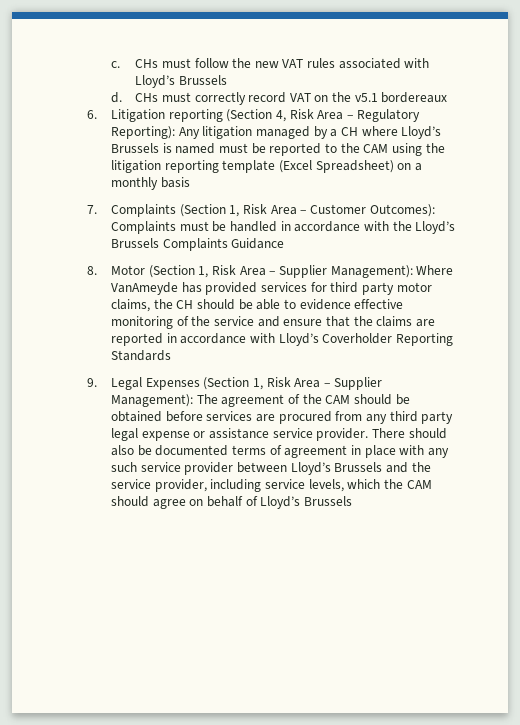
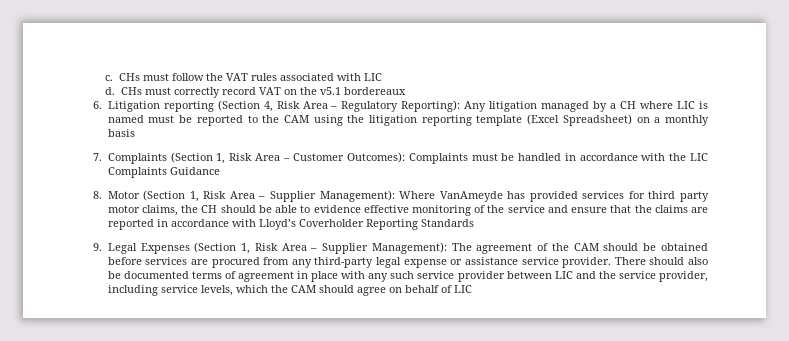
- CHs must follow the new VAT rules associated with Lloyd’s Brussels
+ CHs must follow the VAT rules associated with LIC
- 6. Litigation reporting (Section 4, Risk Area – Regulatory Reporting): Any litigation managed by a CH where Lloyd’s Brussels is named must be reported to the CAM using the litigation reporting template (Excel Spreadsheet) on a monthly basis
+ 6. Litigation reporting (Section 4, Risk Area – Regulatory Reporting): Any litigation managed by a CH where LIC is named must be reported to the CAM using the litigation reporting template (Excel Spreadsheet) on a monthly basis
- 7. Complaints (Section 1, Risk Area – Customer Outcomes): Complaints must be handled in accordance with the Lloyd’s Brussels Complaints Guidance
+ 7. Complaints (Section 1, Risk Area – Customer Outcomes): Complaints must be handled in accordance with the LIC Complaints Guidance
- 9. Legal Expenses (Section 1, Risk Area – Supplier Management): The agreement of the CAM should be obtained before services are procured from any third party legal expense or assistance service provider.
+ 9. Legal Expenses (Section 1, Risk Area – Supplier Management): The agreement of the CAM should be obtained before services are procured from any third-party legal expense or assistance service provider.
- There should also be documented terms of agreement in place with any such service provider between Lloyd’s Brussels and the service provider, including service levels, which the CAM should agree on behalf of Lloyd’s Brussels
+ There should also be documented terms of agreement in place with any such service provider between LIC and the service provider, including service levels, which the CAM should agree on behalf of LIC

